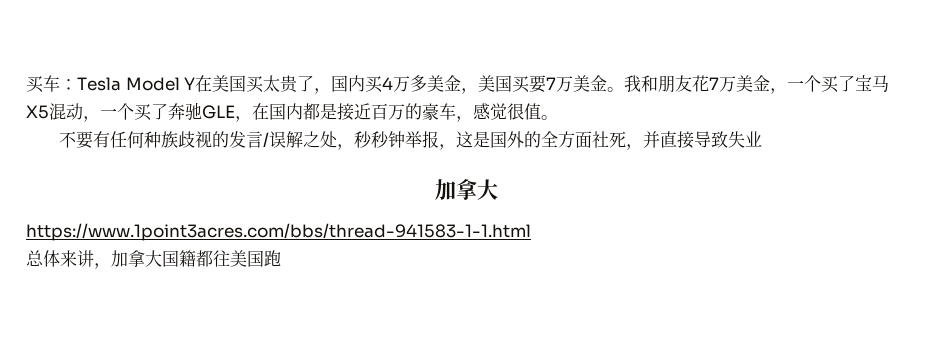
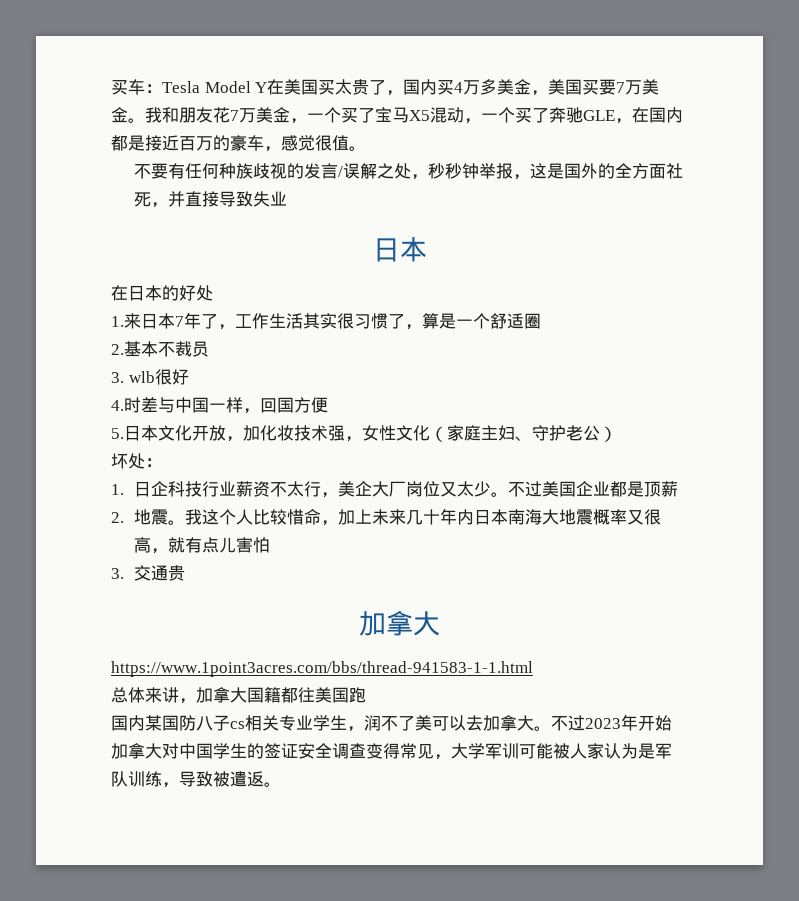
  不要有任何种族歧视的发言/误解之处，秒秒钟举报，这是国外的全方面社死，并直接导致失业
+ 日本
+ 在日本的好处
+ 1.来日本7年了，工作生活其实很习惯了，算是一个舒适圈
+ 2.基本不裁员
+ 3. wlb很好
+ 4.时差与中国一样，回国方便
+ 5.日本文化开放，加化妆技术强，女性文化（家庭主妇、守护老公）
+ 坏处：
+ 1.日企科技行业薪资不太行，美企大厂岗位又太少。不过美国企业都是顶薪
+ 2.地震。我这个人比较惜命，加上未来几十年内日本南海大地震概率又很高，就有点儿害怕
+ 3.交通贵
+ 国内某国防八子cs相关专业学生，润不了美可以去加拿大。不过2023年开始加拿大对中国学生的签证安全调查变得常见，大学军训可能被人家认为是军队训练，导致被遣返。

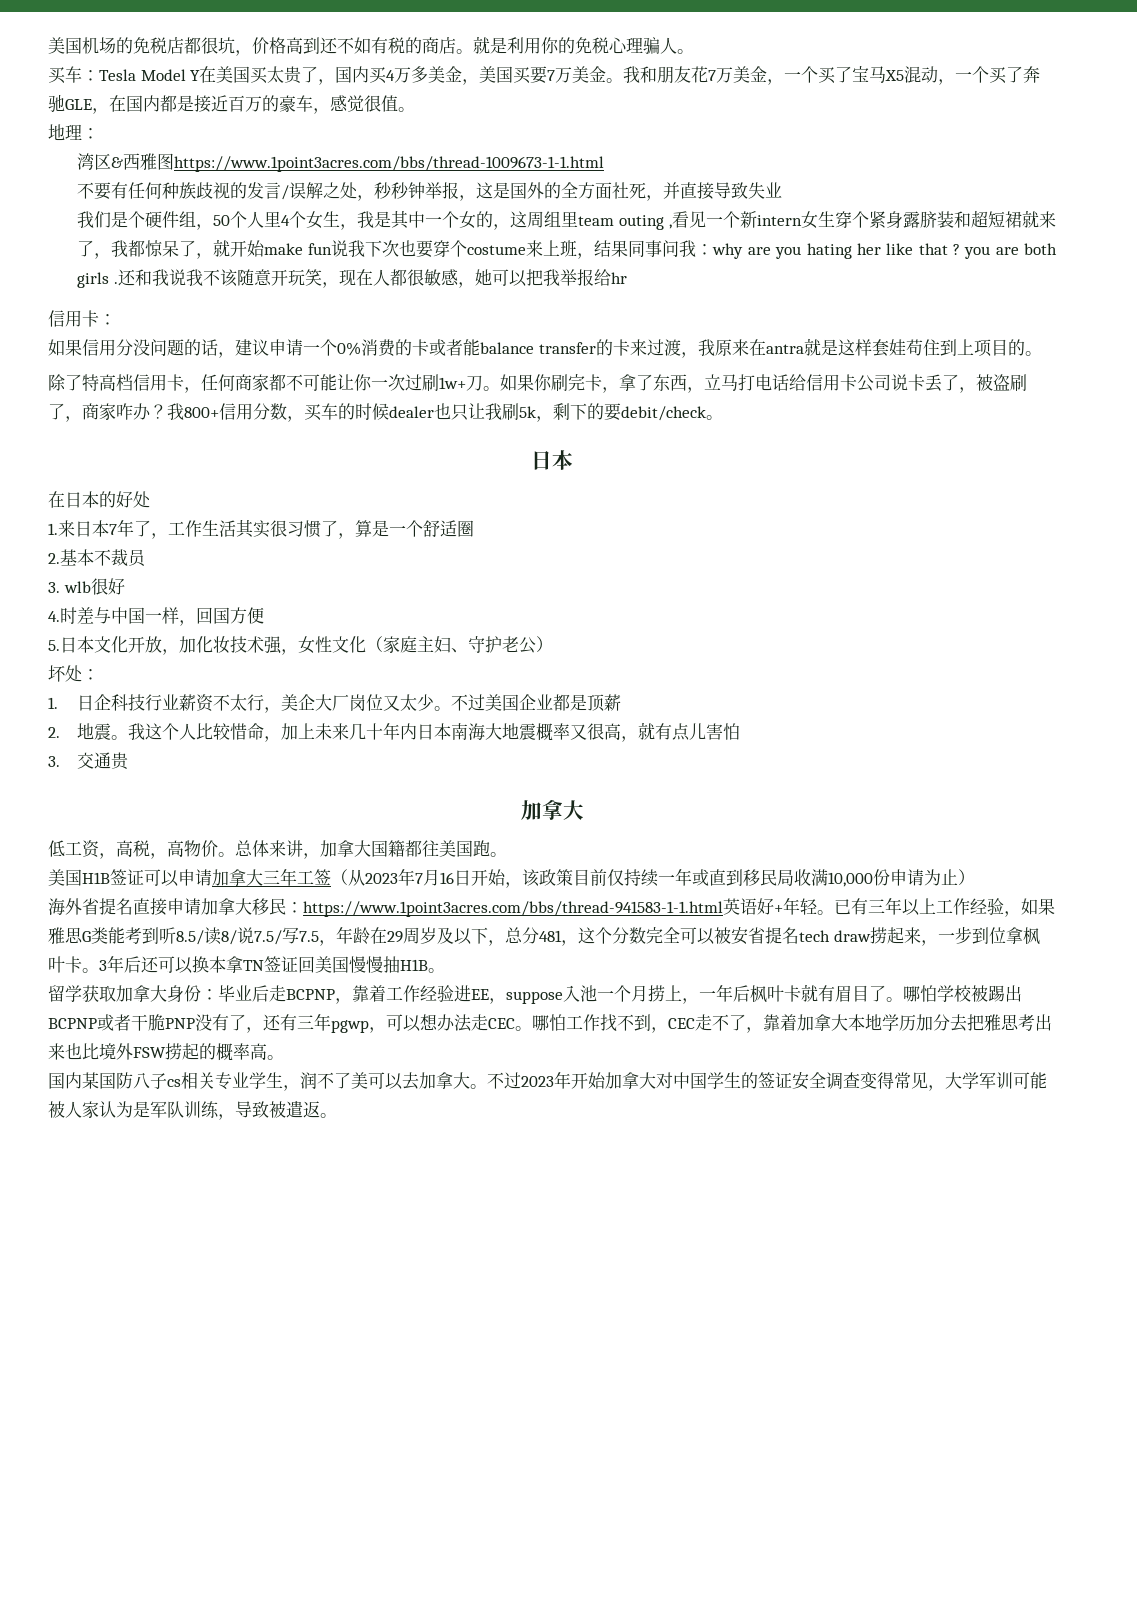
+ 美国机场的免税店都很坑，价格高到还不如有税的商店。就是利用你的免税心理骗人。
+ 地理：
+ 湾区&西雅图https://www.1point3acres.com/bbs/thread-1009673-1-1.html
+ 我们是个硬件组，50个人里4个女生，我是其中一个女的，这周组里team outing ,看见一个新intern女生穿个紧身露脐装和超短裙就来了，我都惊呆了，就开始make fun说我下次也要穿个costume来上班，结果同事问我：why are you hating her like that ? you are both girls .还和我说我不该随意开玩笑，现在人都很敏感，她可以把我举报给hr
+ 信用卡：
+ 如果信用分没问题的话，建议申请一个0%消费的卡或者能balance transfer的卡来过渡，我原来在antra就是这样套娃苟住到上项目的。
+ 除了特高档信用卡，任何商家都不可能让你一次过刷1w+刀。如果你刷完卡，拿了东西，立马打电话给信用卡公司说卡丢了，被盗刷了，商家咋办？我800+信用分数，买车的时候dealer也只让我刷5k，剩下的要debit/check。
- https://www.1point3acres.com/bbs/thread-941583-1-1.html
- 总体来讲，加拿大国籍都往美国跑
+ 低工资，高税，高物价。总体来讲，加拿大国籍都往美国跑。
+ 美国H1B签证可以申请加拿大三年工签（从2023年7月16日开始，该政策目前仅持续一年或直到移民局收满10,000份申请为止）
+ 海外省提名直接申请加拿大移民：https://www.1point3acres.com/bbs/thread-941583-1-1.html英语好+年轻。已有三年以上工作经验，如果雅思G类能考到听8.5/读8/说7.5/写7.5，年龄在29周岁及以下，总分481，这个分数完全可以被安省提名tech draw捞起来，一步到位拿枫叶卡。3年后还可以换本拿TN签证回美国慢慢抽H1B。
+ 留学获取加拿大身份：毕业后走BCPNP，靠着工作经验进EE，suppose入池一个月捞上，一年后枫叶卡就有眉目了。哪怕学校被踢出BCPNP或者干脆PNP没有了，还有三年pgwp，可以想办法走CEC。哪怕工作找不到，CEC走不了，靠着加拿大本地学历加分去把雅思考出来也比境外FSW捞起的概率高。

